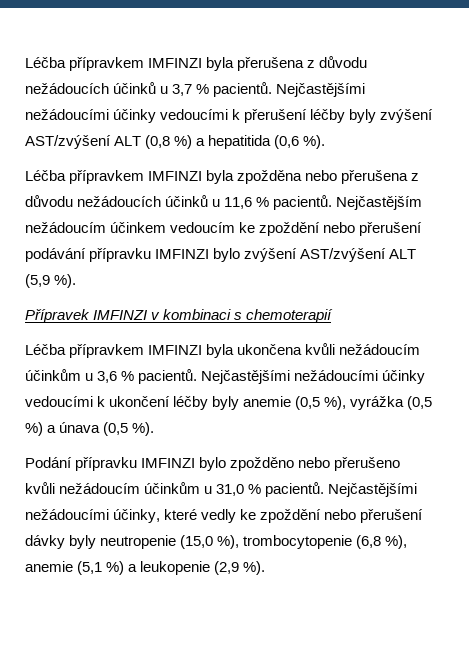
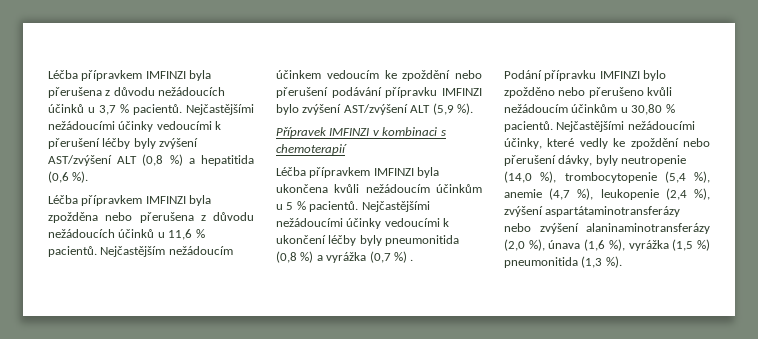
- Léčba přípravkem IMFINZI byla ukončena kvůli nežádoucím účinkům u 3,6 % pacientů.
+ Léčba přípravkem IMFINZI byla ukončena kvůli nežádoucím účinkům u 5 % pacientů.
- Nejčastějšími nežádoucími účinky vedoucími k ukončení léčby byly anemie (0,5 %), vyrážka (0,5 %) a únava (0,5 %).
+ Nejčastějšími nežádoucími účinky vedoucími k ukončení léčby byly pneumonitida (0,8 %) a vyrážka (0,7 %) .
- Podání přípravku IMFINZI bylo zpožděno nebo přerušeno kvůli nežádoucím účinkům u 31,0 % pacientů.
+ Podání přípravku IMFINZI bylo zpožděno nebo přerušeno kvůli nežádoucím účinkům u 30,80 % pacientů.
- Nejčastějšími nežádoucími účinky, které vedly ke zpoždění nebo přerušení dávky byly neutropenie (15,0 %), trombocytopenie (6,8 %), anemie (5,1 %) a leukopenie (2,9 %).
+ Nejčastějšími nežádoucími účinky, které vedly ke zpoždění nebo přerušení dávky, byly neutropenie (14,0 %), trombocytopenie (5,4 %), anemie (4,7 %), leukopenie (2,4 %), zvýšení aspartátaminotransferázy nebo zvýšení alaninaminotransferázy (2,0 %), únava (1,6 %), vyrážka (1,5 %) pneumonitida (1,3 %).

